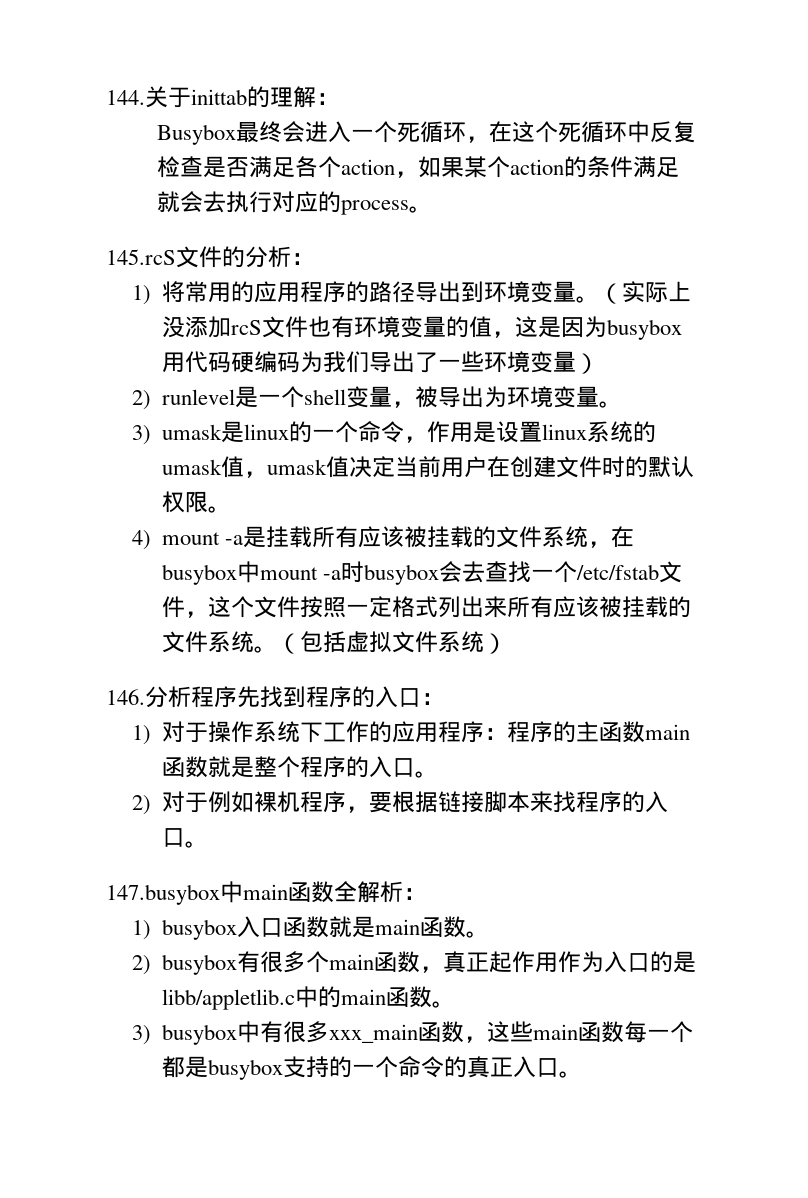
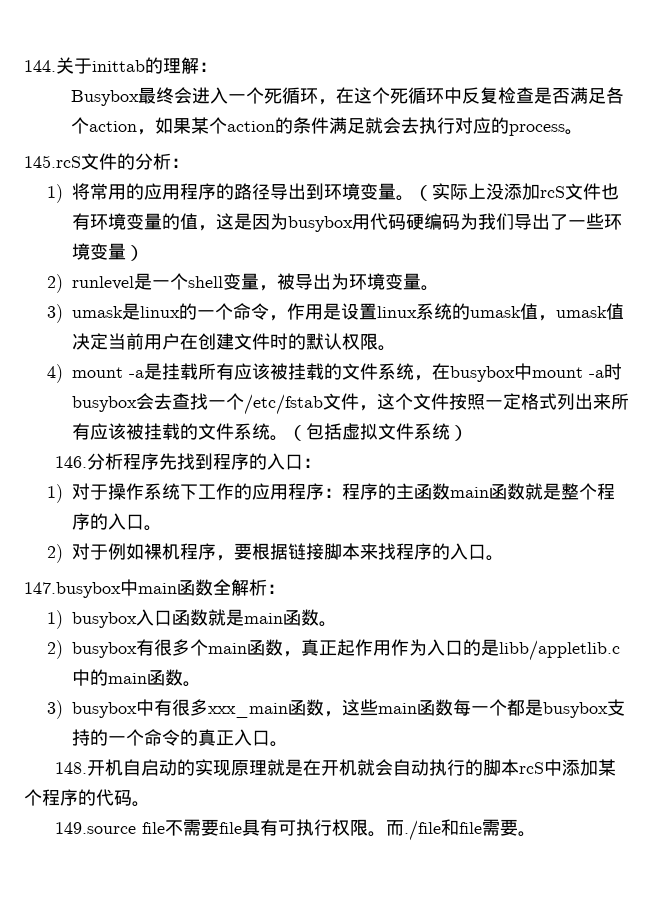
+ 148.开机自启动的实现原理就是在开机就会自动执行的脚本rcS中添加某个程序的代码。
+ 149.source file不需要file具有可执行权限。而./file和file需要。

